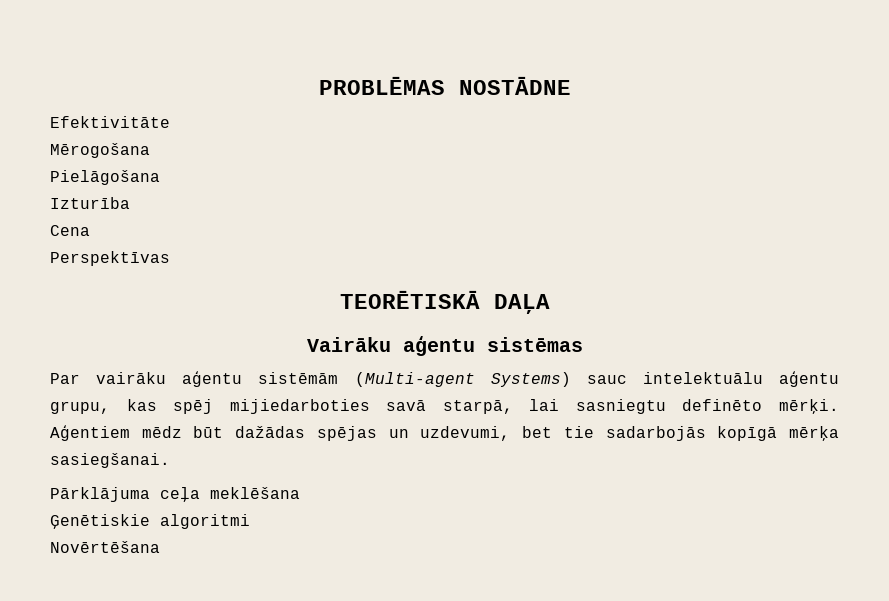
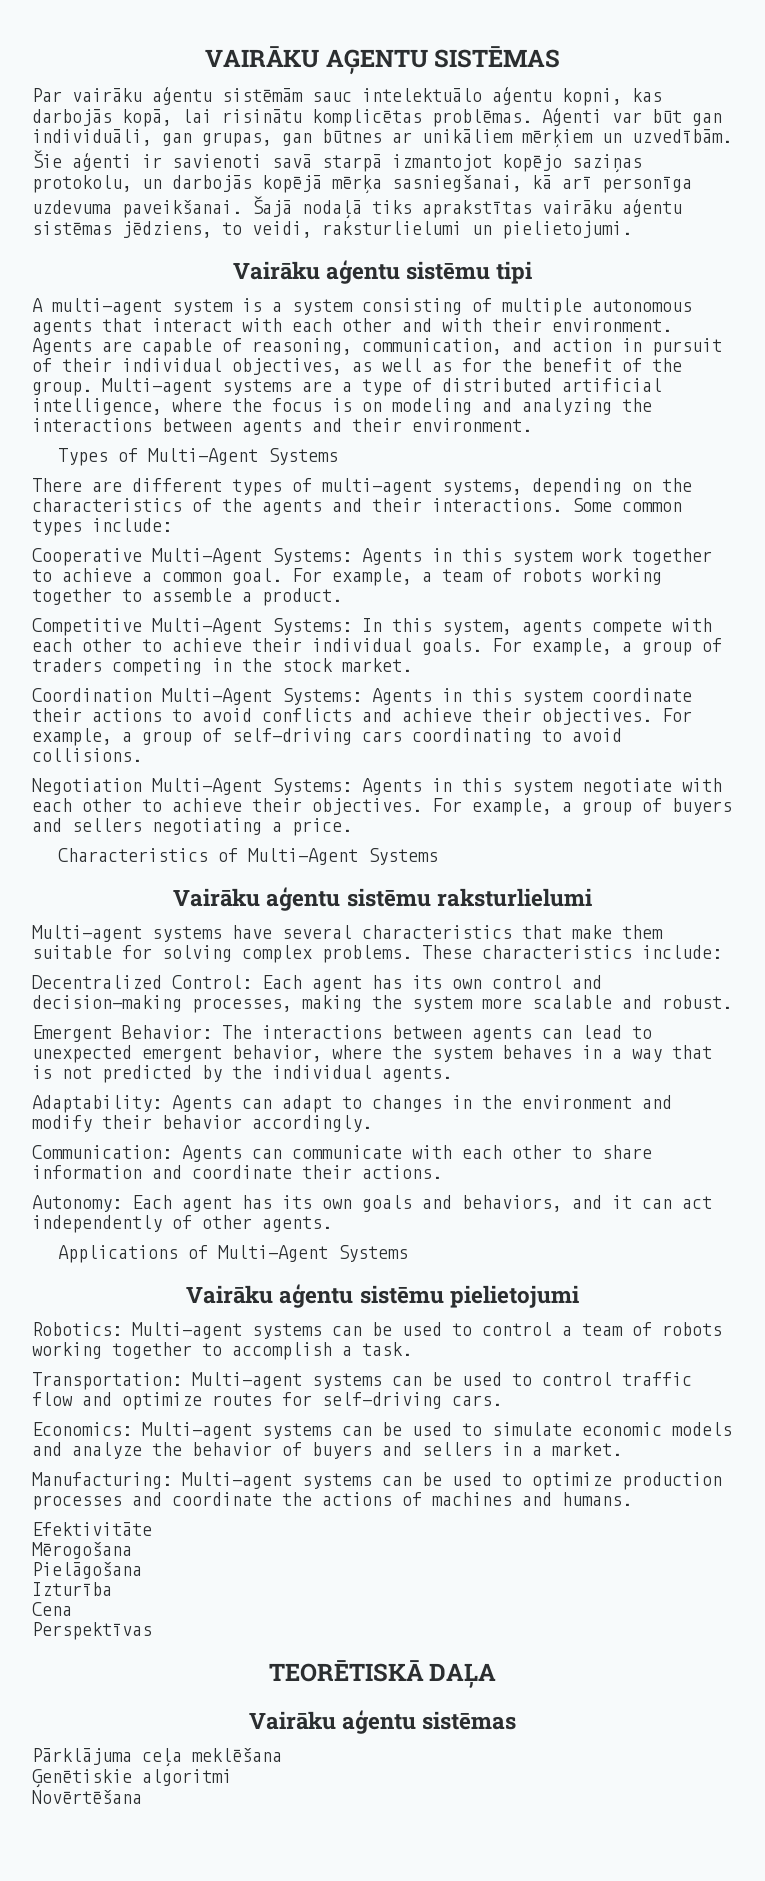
- PROBLĒMAS NOSTĀDNE
+ VAIRĀKU AĢENTU SISTĒMAS
+ Par vairāku aģentu sistēmām sauc intelektuālo aģentu kopni, kas darbojās kopā, lai risinātu komplicētas problēmas. Aģenti var būt gan individuāli, gan grupas, gan būtnes ar unikāliem mērķiem un uzvedībām. Šie aģenti ir savienoti savā starpā izmantojot kopējo saziņas protokolu, un darbojās kopējā mērķa sasniegšanai, kā arī personīga uzdevuma paveikšanai. Šajā nodaļā tiks aprakstītas vairāku aģentu sistēmas jēdziens, to veidi, raksturlielumi un pielietojumi.
+ Vairāku aģentu sistēmu tipi
+ A multi-agent system is a system consisting of multiple autonomous agents that interact with each other and with their environment. Agents are capable of reasoning, communication, and action in pursuit of their individual objectives, as well as for the benefit of the group. Multi-agent systems are a type of distributed artificial intelligence, where the focus is on modeling and analyzing the interactions between agents and their environment.
+ Types of Multi-Agent Systems
+ There are different types of multi-agent systems, depending on the characteristics of the agents and their interactions. Some common types include:
+ Cooperative Multi-Agent Systems: Agents in this system work together to achieve a common goal. For example, a team of robots working together to assemble a product.
+ Competitive Multi-Agent Systems: In this system, agents compete with each other to achieve their individual goals. For example, a group of traders competing in the stock market.
+ Coordination Multi-Agent Systems: Agents in this system coordinate their actions to avoid conflicts and achieve their objectives. For example, a group of self-driving cars coordinating to avoid collisions.
+ Negotiation Multi-Agent Systems: Agents in this system negotiate with each other to achieve their objectives. For example, a group of buyers and sellers negotiating a price.
+ Characteristics of Multi-Agent Systems
+ Vairāku aģentu sistēmu raksturlielumi
+ Multi-agent systems have several characteristics that make them suitable for solving complex problems. These characteristics include:
+ Decentralized Control: Each agent has its own control and decision-making processes, making the system more scalable and robust.
+ Emergent Behavior: The interactions between agents can lead to unexpected emergent behavior, where the system behaves in a way that is not predicted by the individual agents.
+ Adaptability: Agents can adapt to changes in the environment and modify their behavior accordingly.
+ Communication: Agents can communicate with each other to share information and coordinate their actions.
+ Autonomy: Each agent has its own goals and behaviors, and it can act independently of other agents.
+ Applications of Multi-Agent Systems
+ Vairāku aģentu sistēmu pielietojumi
+ Robotics: Multi-agent systems can be used to control a team of robots working together to accomplish a task.
+ Transportation: Multi-agent systems can be used to control traffic flow and optimize routes for self-driving cars.
+ Economics: Multi-agent systems can be used to simulate economic models and analyze the behavior of buyers and sellers in a market.
+ Manufacturing: Multi-agent systems can be used to optimize production processes and coordinate the actions of machines and humans.
- Par vairāku aģentu sistēmām (Multi-agent Systems) sauc intelektuālu aģentu grupu, kas spēj mijiedarboties savā starpā, lai sasniegtu definēto mērķi. Aģentiem mēdz būt dažādas spējas un uzdevumi, bet tie sadarbojās kopīgā mērķa sasiegšanai.

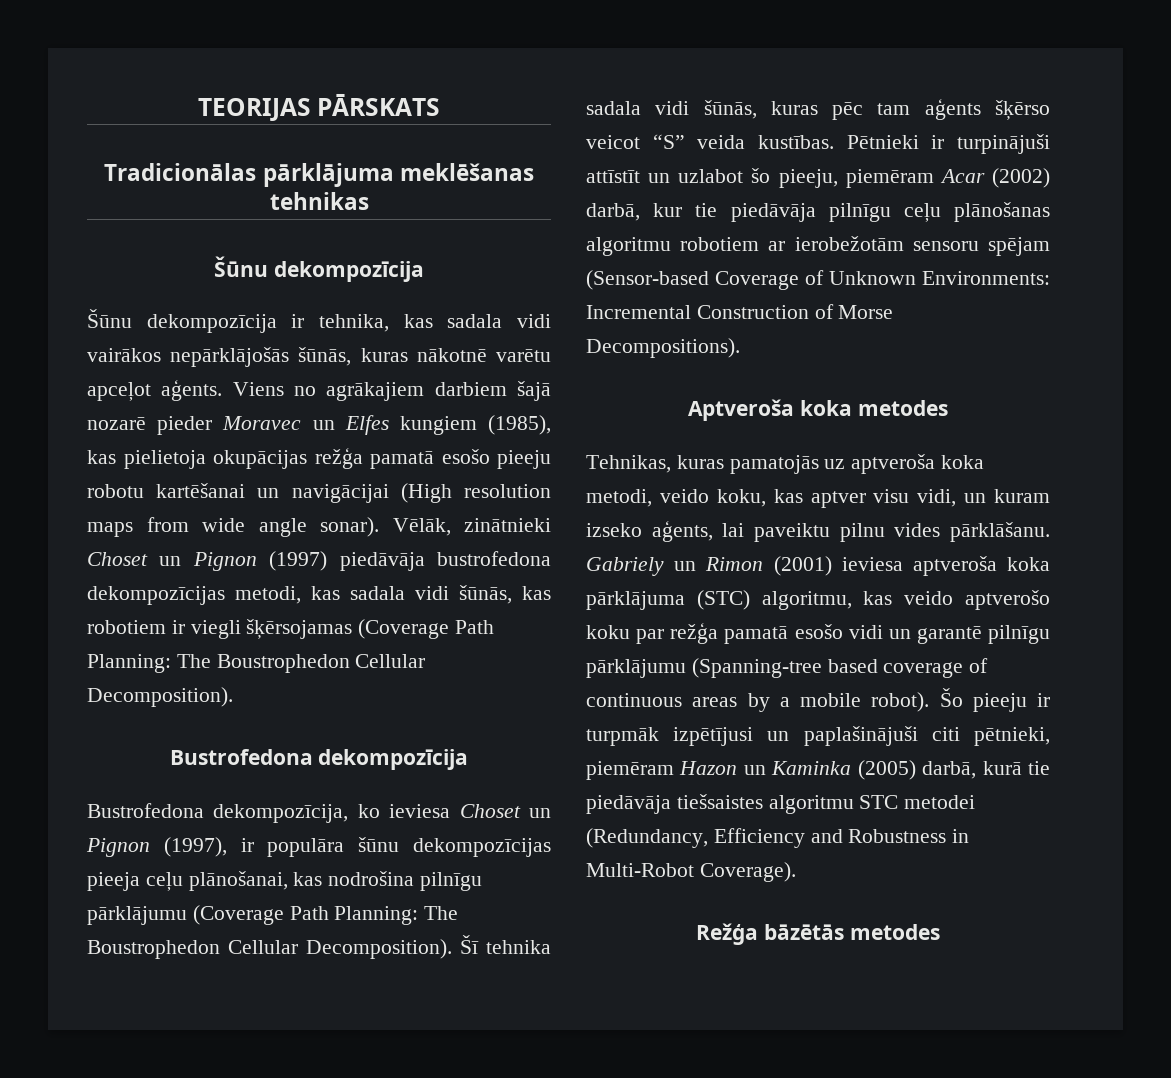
- VAIRĀKU AĢENTU SISTĒMAS
- Par vairāku aģentu sistēmām sauc intelektuālo aģentu kopni, kas darbojās kopā, lai risinātu komplicētas problēmas. Aģenti var būt gan individuāli, gan grupas, gan būtnes ar unikāliem mērķiem un uzvedībām. Šie aģenti ir savienoti savā starpā izmantojot kopējo saziņas protokolu, un darbojās kopējā mērķa sasniegšanai, kā arī personīga uzdevuma paveikšanai. Šajā nodaļā tiks aprakstītas vairāku aģentu sistēmas jēdziens, to veidi, raksturlielumi un pielietojumi.
- Vairāku aģentu sistēmu tipi
- A multi-agent system is a system consisting of multiple autonomous agents that interact with each other and with their environment. Agents are capable of reasoning, communication, and action in pursuit of their individual objectives, as well as for the benefit of the group. Multi-agent systems are a type of distributed artificial intelligence, where the focus is on modeling and analyzing the interactions between agents and their environment.
- Types of Multi-Agent Systems
- There are different types of multi-agent systems, depending on the characteristics of the agents and their interactions. Some common types include:
- Cooperative Multi-Agent Systems: Agents in this system work together to achieve a common goal. For example, a team of robots working together to assemble a product.
- Competitive Multi-Agent Systems: In this system, agents compete with each other to achieve their individual goals. For example, a group of traders competing in the stock market.
- Coordination Multi-Agent Systems: Agents in this system coordinate their actions to avoid conflicts and achieve their objectives. For example, a group of self-driving cars coordinating to avoid collisions.
- Negotiation Multi-Agent Systems: Agents in this system negotiate with each other to achieve their objectives. For example, a group of buyers and sellers negotiating a price.
- Characteristics of Multi-Agent Systems
- Vairāku aģentu sistēmu raksturlielumi
- Multi-agent systems have several characteristics that make them suitable for solving complex problems. These characteristics include:
- Decentralized Control: Each agent has its own control and decision-making processes, making the system more scalable and robust.
- Emergent Behavior: The interactions between agents can lead to unexpected emergent behavior, where the system behaves in a way that is not predicted by the individual agents.
- Adaptability: Agents can adapt to changes in the environment and modify their behavior accordingly.
- Communication: Agents can communicate with each other to share information and coordinate their actions.
- Autonomy: Each agent has its own goals and behaviors, and it can act independently of other agents.
- Applications of Multi-Agent Systems
- Vairāku aģentu sistēmu pielietojumi
- Robotics: Multi-agent systems can be used to control a team of robots working together to accomplish a task.
- Transportation: Multi-agent systems can be used to control traffic flow and optimize routes for self-driving cars.
- Economics: Multi-agent systems can be used to simulate economic models and analyze the behavior of buyers and sellers in a market.
- Manufacturing: Multi-agent systems can be used to optimize production processes and coordinate the actions of machines and humans.
- Efektivitāte
- Mērogošana
- Pielāgošana
- Izturība
- Cena
- Perspektīvas
- TEORĒTISKĀ DAĻA
- Vairāku aģentu sistēmas
- Pārklājuma ceļa meklēšana
- Ģenētiskie algoritmi
- Novērtēšana
+ TEORIJAS PĀRSKATS
+ Tradicionālas pārklājuma meklēšanas tehnikas
+ Šūnu dekompozīcija
+ Šūnu dekompozīcija ir tehnika, kas sadala vidi vairākos nepārklājošās šūnās, kuras nākotnē varētu apceļot aģents. Viens no agrākajiem darbiem šajā nozarē pieder Moravec un Elfes kungiem (1985), kas pielietoja okupācijas režģa pamatā esošo pieeju robotu kartēšanai un navigācijai (High resolution maps from wide angle sonar). Vēlāk, zinātnieki Choset un Pignon (1997) piedāvāja bustrofedona dekompozīcijas metodi, kas sadala vidi šūnās, kas robotiem ir viegli šķērsojamas (Coverage Path Planning: The Boustrophedon Cellular Decomposition).
+ Bustrofedona dekompozīcija
+ Bustrofedona dekompozīcija, ko ieviesa Choset un Pignon (1997), ir populāra šūnu dekompozīcijas pieeja ceļu plānošanai, kas nodrošina pilnīgu pārklājumu (Coverage Path Planning: The Boustrophedon Cellular Decomposition). Šī tehnika sadala vidi šūnās, kuras pēc tam aģents šķērso veicot “S” veida kustības. Pētnieki ir turpinājuši attīstīt un uzlabot šo pieeju, piemēram Acar (2002) darbā, kur tie piedāvāja pilnīgu ceļu plānošanas algoritmu robotiem ar ierobežotām sensoru spējam (Sensor-based Coverage of Unknown Environments: Incremental Construction of Morse Decompositions).
+ Aptveroša koka metodes
+ Tehnikas, kuras pamatojās uz aptveroša koka metodi, veido koku, kas aptver visu vidi, un kuram izseko aģents, lai paveiktu pilnu vides pārklāšanu. Gabriely un Rimon (2001) ieviesa aptveroša koka pārklājuma (STC) algoritmu, kas veido aptverošo koku par režģa pamatā esošo vidi un garantē pilnīgu pārklājumu (Spanning-tree based coverage of continuous areas by a mobile robot). Šo pieeju ir turpmāk izpētījusi un paplašinājuši citi pētnieki, piemēram Hazon un Kaminka (2005) darbā, kurā tie piedāvāja tiešsaistes algoritmu STC metodei (Redundancy, Efficiency and Robustness in Multi-Robot Coverage).
+ Režģa bāzētās metodes

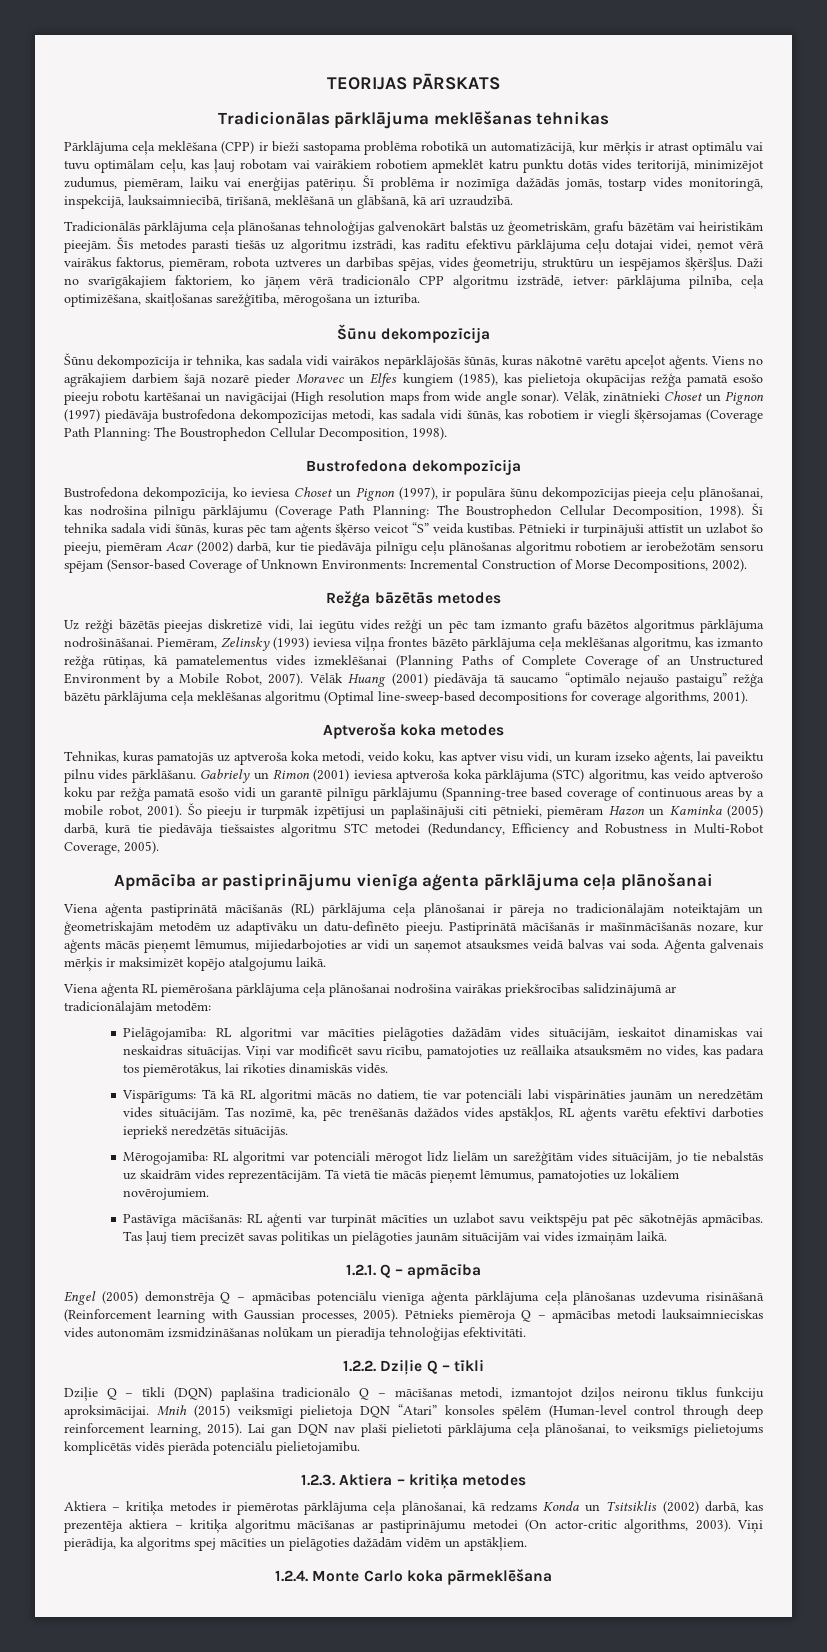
+ Pārklājuma ceļa meklēšana (CPP) ir bieži sastopama problēma robotikā un automatizācijā, kur mērķis ir atrast optimālu vai tuvu optimālam ceļu, kas ļauj robotam vai vairākiem robotiem apmeklēt katru punktu dotās vides teritorijā, minimizējot zudumus, piemēram, laiku vai enerģijas patēriņu. Šī problēma ir nozīmīga dažādās jomās, tostarp vides monitoringā, inspekcijā, lauksaimniecībā, tīrīšanā, meklēšanā un glābšanā, kā arī uzraudzībā.
+ Tradicionālās pārklājuma ceļa plānošanas tehnoloģijas galvenokārt balstās uz ģeometriskām, grafu bāzētām vai heiristikām pieejām. Šīs metodes parasti tiešās uz algoritmu izstrādi, kas radītu efektīvu pārklājuma ceļu dotajai videi, ņemot vērā vairākus faktorus, piemēram, robota uztveres un darbības spējas, vides ģeometriju, struktūru un iespējamos šķēršļus. Daži no svarīgākajiem faktoriem, ko jāņem vērā tradicionālo CPP algoritmu izstrādē, ietver: pārklājuma pilnība, ceļa optimizēšana, skaitļošanas sarežģītība, mērogošana un izturība.
- Vēlāk, zinātnieki Choset un Pignon (1997) piedāvāja bustrofedona dekompozīcijas metodi, kas sadala vidi šūnās, kas robotiem ir viegli šķērsojamas (Coverage Path Planning: The Boustrophedon Cellular Decomposition).
+ Vēlāk, zinātnieki Choset un Pignon (1997) piedāvāja bustrofedona dekompozīcijas metodi, kas sadala vidi šūnās, kas robotiem ir viegli šķērsojamas (Coverage Path Planning: The Boustrophedon Cellular Decomposition, 1998).
- Bustrofedona dekompozīcija, ko ieviesa Choset un Pignon (1997), ir populāra šūnu dekompozīcijas pieeja ceļu plānošanai, kas nodrošina pilnīgu pārklājumu (Coverage Path Planning: The Boustrophedon Cellular Decomposition).
+ Bustrofedona dekompozīcija, ko ieviesa Choset un Pignon (1997), ir populāra šūnu dekompozīcijas pieeja ceļu plānošanai, kas nodrošina pilnīgu pārklājumu (Coverage Path Planning: The Boustrophedon Cellular Decomposition, 1998).
- Pētnieki ir turpinājuši attīstīt un uzlabot šo pieeju, piemēram Acar (2002) darbā, kur tie piedāvāja pilnīgu ceļu plānošanas algoritmu robotiem ar ierobežotām sensoru spējam (Sensor-based Coverage of Unknown Environments: Incremental Construction of Morse Decompositions).
+ Pētnieki ir turpinājuši attīstīt un uzlabot šo pieeju, piemēram Acar (2002) darbā, kur tie piedāvāja pilnīgu ceļu plānošanas algoritmu robotiem ar ierobežotām sensoru spējam (Sensor-based Coverage of Unknown Environments: Incremental Construction of Morse Decompositions, 2002).
+ Režģa bāzētās metodes
+ Uz režģi bāzētās pieejas diskretizē vidi, lai iegūtu vides režģi un pēc tam izmanto grafu bāzētos algoritmus pārklājuma nodrošināšanai. Piemēram, Zelinsky (1993) ieviesa viļņa frontes bāzēto pārklājuma ceļa meklēšanas algoritmu, kas izmanto režģa rūtiņas, kā pamatelementus vides izmeklēšanai (Planning Paths of Complete Coverage of an Unstructured Environment by a Mobile Robot, 2007). Vēlāk Huang (2001) piedāvāja tā saucamo “optimālo nejaušo pastaigu” režģa bāzētu pārklājuma ceļa meklēšanas algoritmu (Optimal line-sweep-based decompositions for coverage algorithms, 2001).
- Gabriely un Rimon (2001) ieviesa aptveroša koka pārklājuma (STC) algoritmu, kas veido aptverošo koku par režģa pamatā esošo vidi un garantē pilnīgu pārklājumu (Spanning-tree based coverage of continuous areas by a mobile robot).
+ Gabriely un Rimon (2001) ieviesa aptveroša koka pārklājuma (STC) algoritmu, kas veido aptverošo koku par režģa pamatā esošo vidi un garantē pilnīgu pārklājumu (Spanning-tree based coverage of continuous areas by a mobile robot, 2001).
- Šo pieeju ir turpmāk izpētījusi un paplašinājuši citi pētnieki, piemēram Hazon un Kaminka (2005) darbā, kurā tie piedāvāja tiešsaistes algoritmu STC metodei (Redundancy, Efficiency and Robustness in Multi-Robot Coverage).
- Režģa bāzētās metodes
+ Šo pieeju ir turpmāk izpētījusi un paplašinājuši citi pētnieki, piemēram Hazon un Kaminka (2005) darbā, kurā tie piedāvāja tiešsaistes algoritmu STC metodei (Redundancy, Efficiency and Robustness in Multi-Robot Coverage, 2005).
+ Apmācība ar pastiprinājumu vienīga aģenta pārklājuma ceļa plānošanai
+ Viena aģenta pastiprinātā mācīšanās (RL) pārklājuma ceļa plānošanai ir pāreja no tradicionālajām noteiktajām un ģeometriskajām metodēm uz adaptīvāku un datu-definēto pieeju. Pastiprinātā mācīšanās ir mašīnmācīšanās nozare, kur aģents mācās pieņemt lēmumus, mijiedarbojoties ar vidi un saņemot atsauksmes veidā balvas vai soda. Aģenta galvenais mērķis ir maksimizēt kopējo atalgojumu laikā.
+ Viena aģenta RL piemērošana pārklājuma ceļa plānošanai nodrošina vairākas priekšrocības salīdzinājumā ar tradicionālajām metodēm:
+ Pielāgojamība: RL algoritmi var mācīties pielāgoties dažādām vides situācijām, ieskaitot dinamiskas vai neskaidras situācijas. Viņi var modificēt savu rīcību, pamatojoties uz reāllaika atsauksmēm no vides, kas padara tos piemērotākus, lai rīkoties dinamiskās vidēs.
+ Vispārīgums: Tā kā RL algoritmi mācās no datiem, tie var potenciāli labi vispārināties jaunām un neredzētām vides situācijām. Tas nozīmē, ka, pēc trenēšanās dažādos vides apstākļos, RL aģents varētu efektīvi darboties iepriekš neredzētās situācijās.
+ Mērogojamība: RL algoritmi var potenciāli mērogot līdz lielām un sarežģītām vides situācijām, jo tie nebalstās uz skaidrām vides reprezentācijām. Tā vietā tie mācās pieņemt lēmumus, pamatojoties uz lokāliem novērojumiem.
+ Pastāvīga mācīšanās: RL aģenti var turpināt mācīties un uzlabot savu veiktspēju pat pēc sākotnējās apmācības. Tas ļauj tiem precizēt savas politikas un pielāgoties jaunām situācijām vai vides izmaiņām laikā.
+ 1.2.1. Q – apmācība
+ Engel (2005) demonstrēja Q – apmācības potenciālu vienīga aģenta pārklājuma ceļa plānošanas uzdevuma risināšanā (Reinforcement learning with Gaussian processes, 2005). Pētnieks piemēroja Q – apmācības metodi lauksaimnieciskas vides autonomām izsmidzināšanas nolūkam un pieradīja tehnoloģijas efektivitāti.
+ 1.2.2. Dziļie Q – tīkli
+ Dziļie Q – tīkli (DQN) paplašina tradicionālo Q – mācīšanas metodi, izmantojot dziļos neironu tīklus funkciju aproksimācijai. Mnih (2015) veiksmīgi pielietoja DQN “Atari” konsoles spēlēm (Human-level control through deep reinforcement learning, 2015). Lai gan DQN nav plaši pielietoti pārklājuma ceļa plānošanai, to veiksmīgs pielietojums komplicētās vidēs pierāda potenciālu pielietojamību.
+ 1.2.3. Aktiera – kritiķa metodes
+ Aktiera – kritiķa metodes ir piemērotas pārklājuma ceļa plānošanai, kā redzams Konda un Tsitsiklis (2002) darbā, kas prezentēja aktiera – kritiķa algoritmu mācīšanas ar pastiprinājumu metodei (On actor-critic algorithms, 2003). Viņi pierādīja, ka algoritms spej mācīties un pielāgoties dažādām vidēm un apstākļiem.
+ 1.2.4. Monte Carlo koka pārmeklēšana

